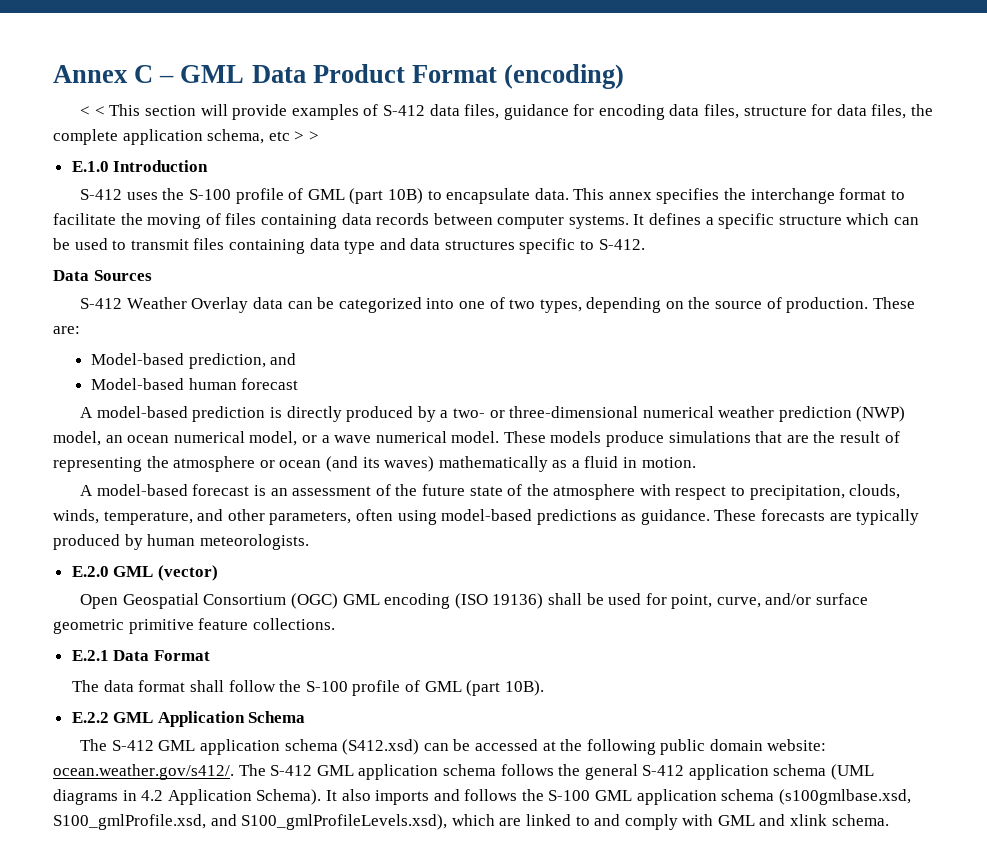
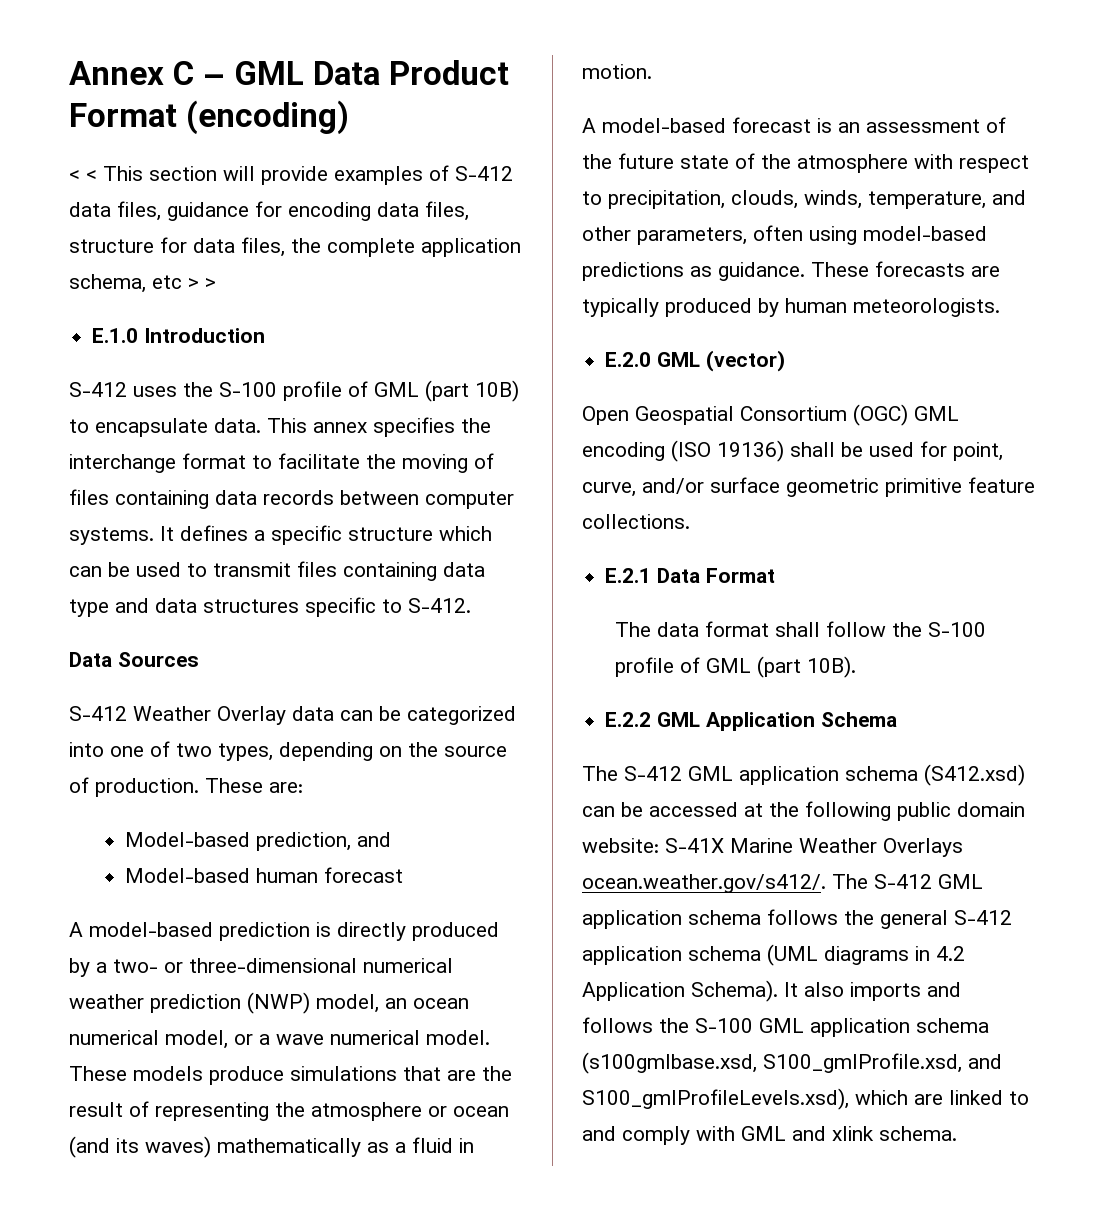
- The S-412 GML application schema (S412.xsd) can be accessed at the following public domain website: ocean.weather.gov/s412/. The S-412 GML application schema follows the general S-412 application schema (UML diagrams in 4.2 Application Schema).
+ The S-412 GML application schema (S412.xsd) can be accessed at the following public domain website: S-41X Marine Weather Overlays ocean.weather.gov/s412/. The S-412 GML application schema follows the general S-412 application schema (UML diagrams in 4.2 Application Schema).

